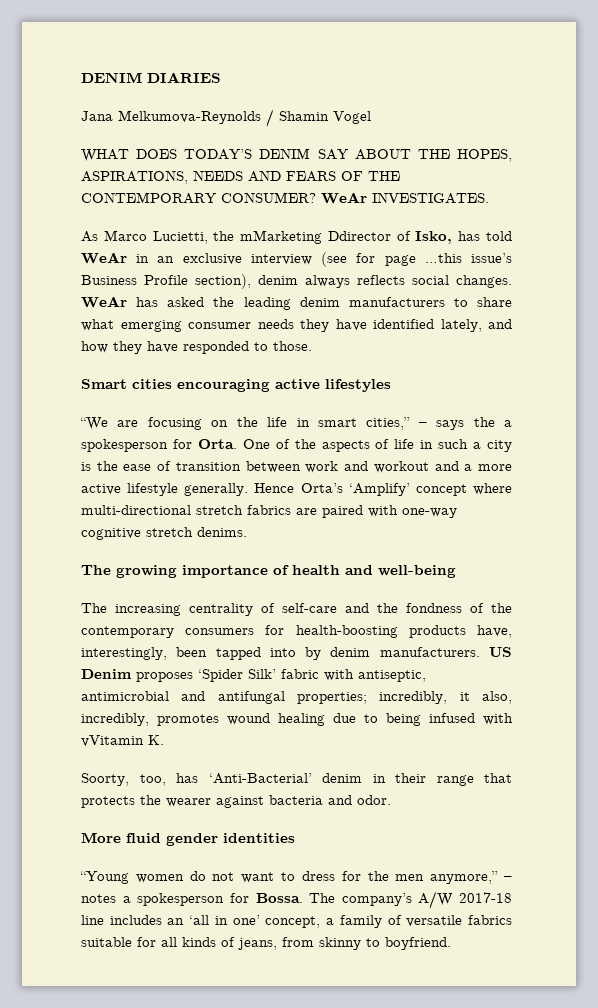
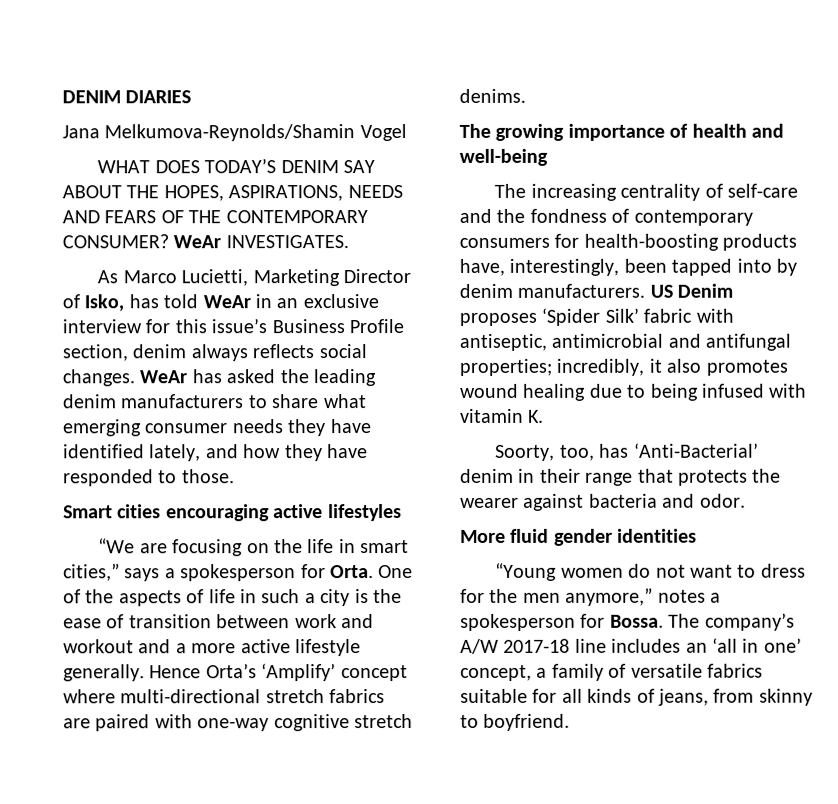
- Jana Melkumova-Reynolds / Shamin Vogel
+ Jana Melkumova-Reynolds/Shamin Vogel
- As Marco Lucietti, the mMarketing Ddirector of Isko, has told WeAr in an exclusive interview (see for page …this issue’s Business Profile section), denim always reflects social changes.
+ As Marco Lucietti, Marketing Director of Isko, has told WeAr in an exclusive interview for this issue’s Business Profile section, denim always reflects social changes.
- “We are focusing on the life in smart cities,” – says the a spokesperson for Orta.
+ “We are focusing on the life in smart cities,” says a spokesperson for Orta.
- The increasing centrality of self-care and the fondness of the contemporary consumers for health-boosting products have, interestingly, been tapped into by denim manufacturers.
+ The increasing centrality of self-care and the fondness of contemporary consumers for health-boosting products have, interestingly, been tapped into by denim manufacturers.
- US Denim proposes ‘Spider Silk’ fabric with antiseptic, antimicrobial and antifungal properties; incredibly, it also, incredibly, promotes wound healing due to being infused with vVitamin K.
+ US Denim proposes ‘Spider Silk’ fabric with antiseptic, antimicrobial and antifungal properties; incredibly, it also promotes wound healing due to being infused with vitamin K.
- “Young women do not want to dress for the men anymore,” – notes a spokesperson for Bossa.
+ “Young women do not want to dress for the men anymore,” notes a spokesperson for Bossa.

